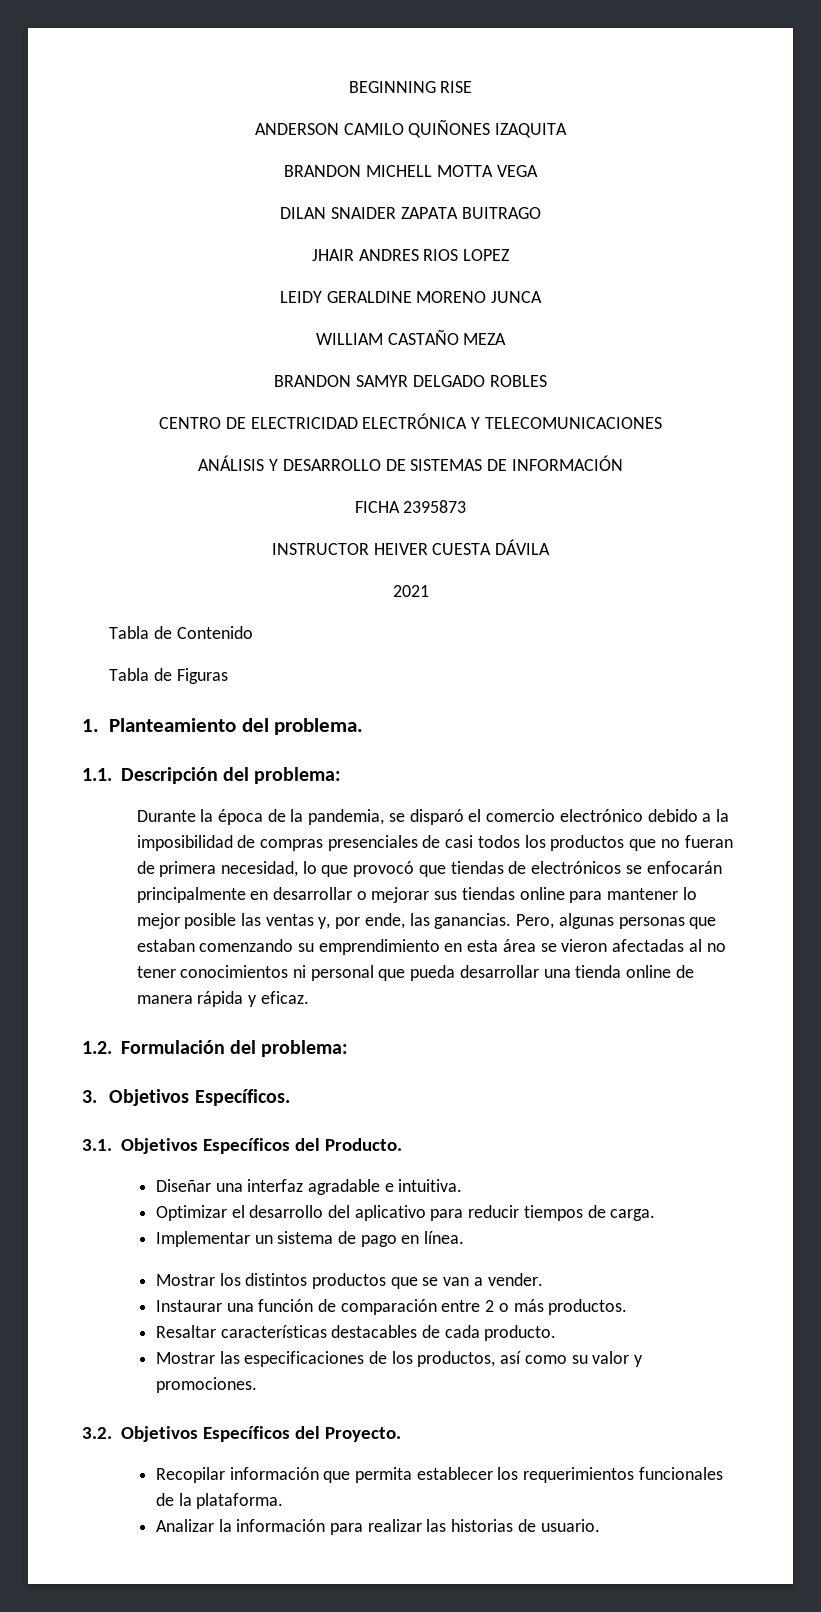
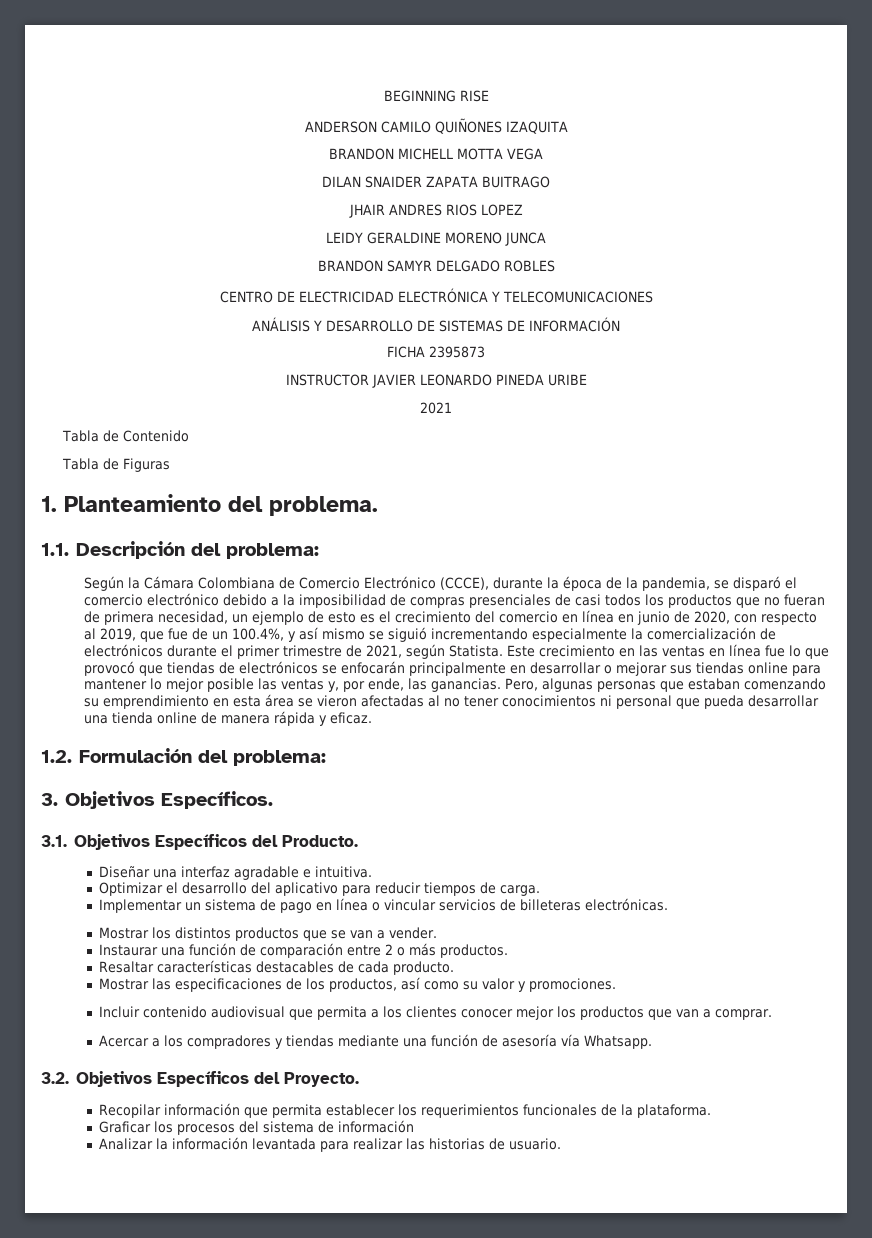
- WILLIAM CASTAÑO MEZA
- INSTRUCTOR HEIVER CUESTA DÁVILA
+ INSTRUCTOR JAVIER LEONARDO PINEDA URIBE
- Durante la época de la pandemia, se disparó el comercio electrónico debido a la imposibilidad de compras presenciales de casi todos los productos que no fueran de primera necesidad, lo que provocó que tiendas de electrónicos se enfocarán principalmente en desarrollar o mejorar sus tiendas online para mantener lo mejor posible las ventas y, por ende, las ganancias.
+ Según la Cámara Colombiana de Comercio Electrónico (CCCE), durante la época de la pandemia, se disparó el comercio electrónico debido a la imposibilidad de compras presenciales de casi todos los productos que no fueran de primera necesidad, un ejemplo de esto es el crecimiento del comercio en línea en junio de 2020, con respecto al 2019, que fue de un 100.4%, y así mismo se siguió incrementando especialmente la comercialización de electrónicos durante el primer trimestre de 2021, según Statista. Este crecimiento en las ventas en línea fue lo que provocó que tiendas de electrónicos se enfocarán principalmente en desarrollar o mejorar sus tiendas online para mantener lo mejor posible las ventas y, por ende, las ganancias.
- Implementar un sistema de pago en línea.
+ Implementar un sistema de pago en línea o vincular servicios de billeteras electrónicas.
+ Incluir contenido audiovisual que permita a los clientes conocer mejor los productos que van a comprar.
+ Acercar a los compradores y tiendas mediante una función de asesoría vía Whatsapp.
+ Graficar los procesos del sistema de información
- Analizar la información para realizar las historias de usuario.
+ Analizar la información levantada para realizar las historias de usuario.

